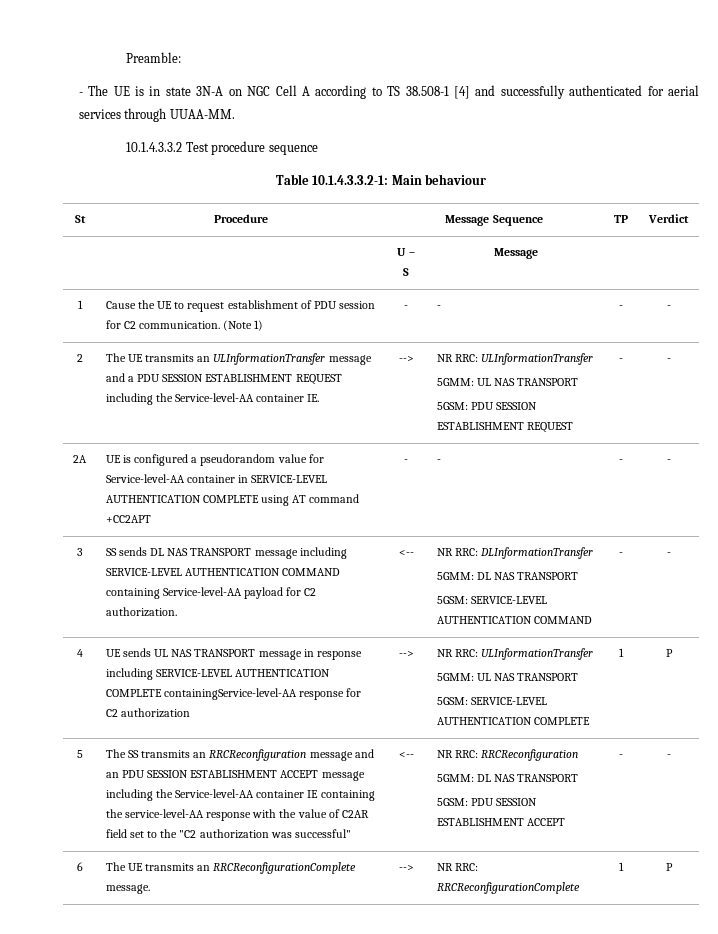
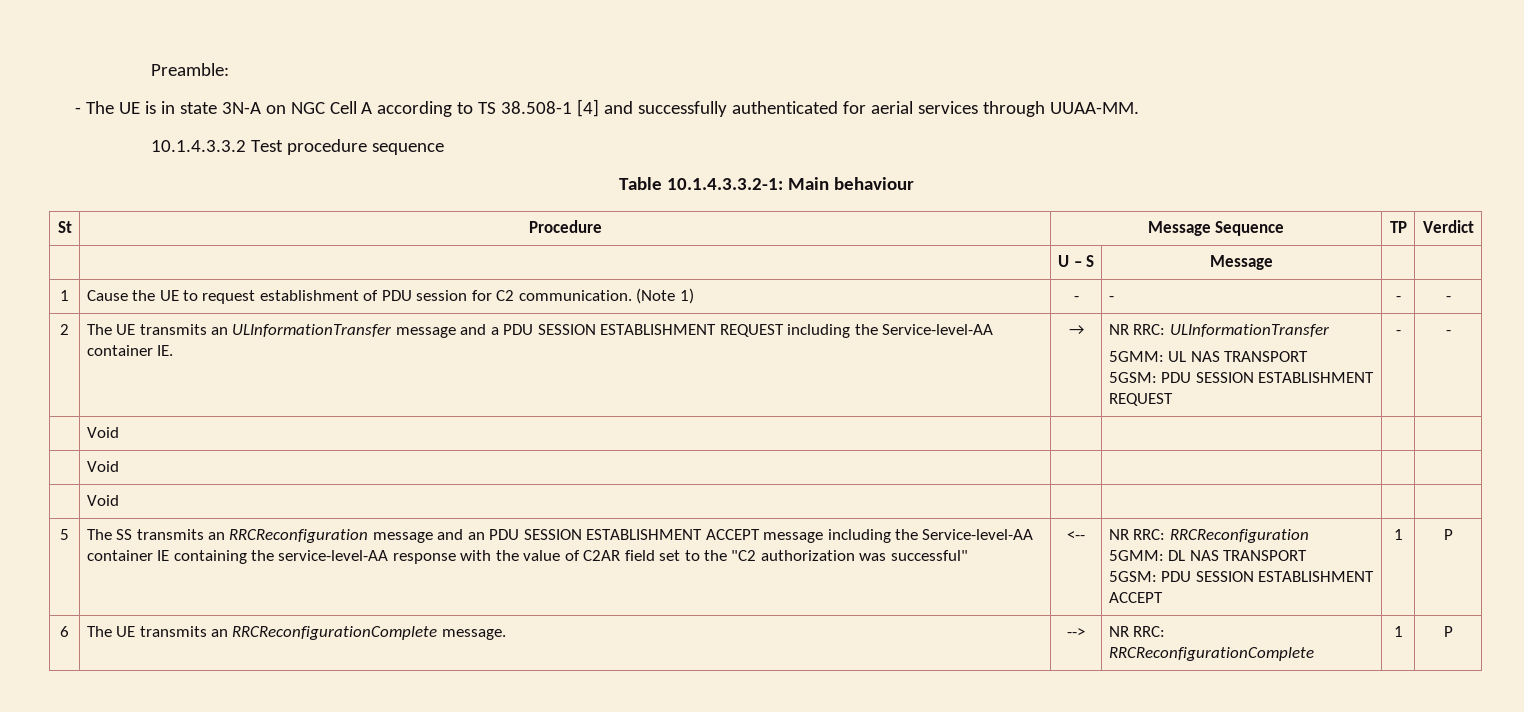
- 2 | The UE transmits an ULInformationTransfer message and a PDU SESSION ESTABLISHMENT REQUEST including the Service-level-AA container IE. | --> | NR RRC: ULInformationTransfer
+ 2 | The UE transmits an ULInformationTransfer message and a PDU SESSION ESTABLISHMENT REQUEST including the Service-level-AA container IE. | → | NR RRC: ULInformationTransfer
  5GMM: UL NAS TRANSPORT
  5GSM: PDU SESSION ESTABLISHMENT REQUEST | - | -
- 2A | UE is configured a pseudorandom value for Service-level-AA container in SERVICE-LEVEL AUTHENTICATION COMPLETE using AT command +CC2APT | - | - | - | -
- 3 | SS sends DL NAS TRANSPORT message including SERVICE-LEVEL AUTHENTICATION COMMAND containing Service-level-AA payload for C2 authorization. | <-- | NR RRC: DLInformationTransfer
- 5GMM: DL NAS TRANSPORT
- 5GSM: SERVICE-LEVEL AUTHENTICATION COMMAND | - | -
- 4 | UE sends UL NAS TRANSPORT message in response including SERVICE-LEVEL AUTHENTICATION COMPLETE containingService-level-AA response for C2 authorization | --> | NR RRC: ULInformationTransfer
- 5GMM: UL NAS TRANSPORT
- 5GSM: SERVICE-LEVEL AUTHENTICATION COMPLETE | 1 | P
+ | Void | | | |
+ | Void | | | |
+ | Void | | | |
- 5GSM: PDU SESSION ESTABLISHMENT ACCEPT | - | -
+ 5GSM: PDU SESSION ESTABLISHMENT ACCEPT | 1 | P

